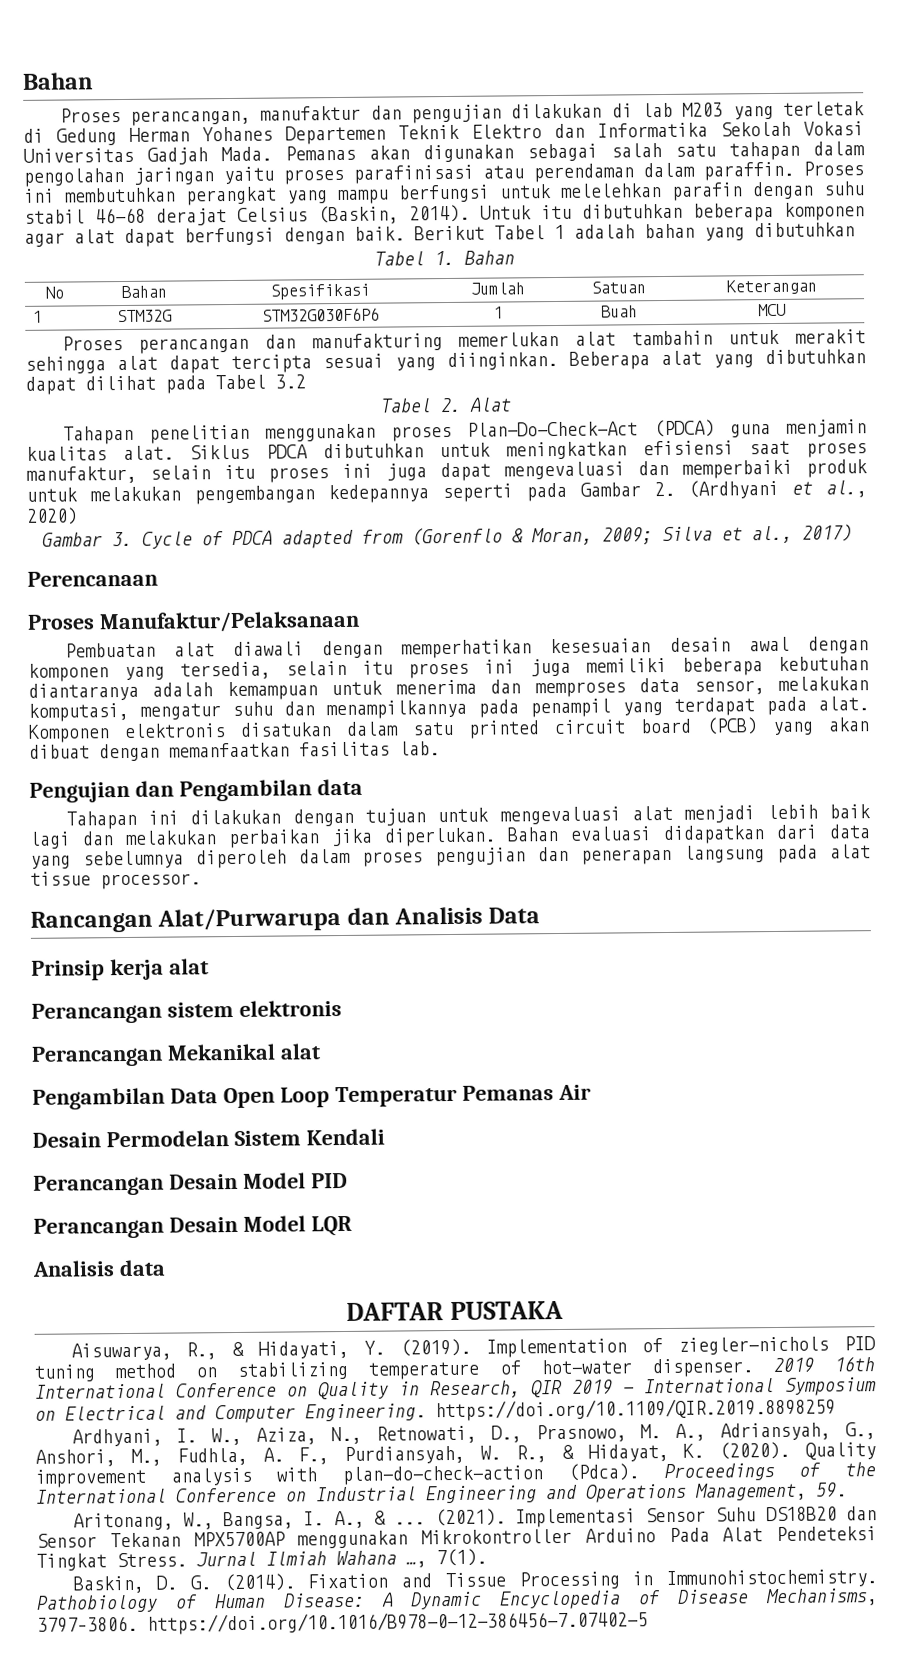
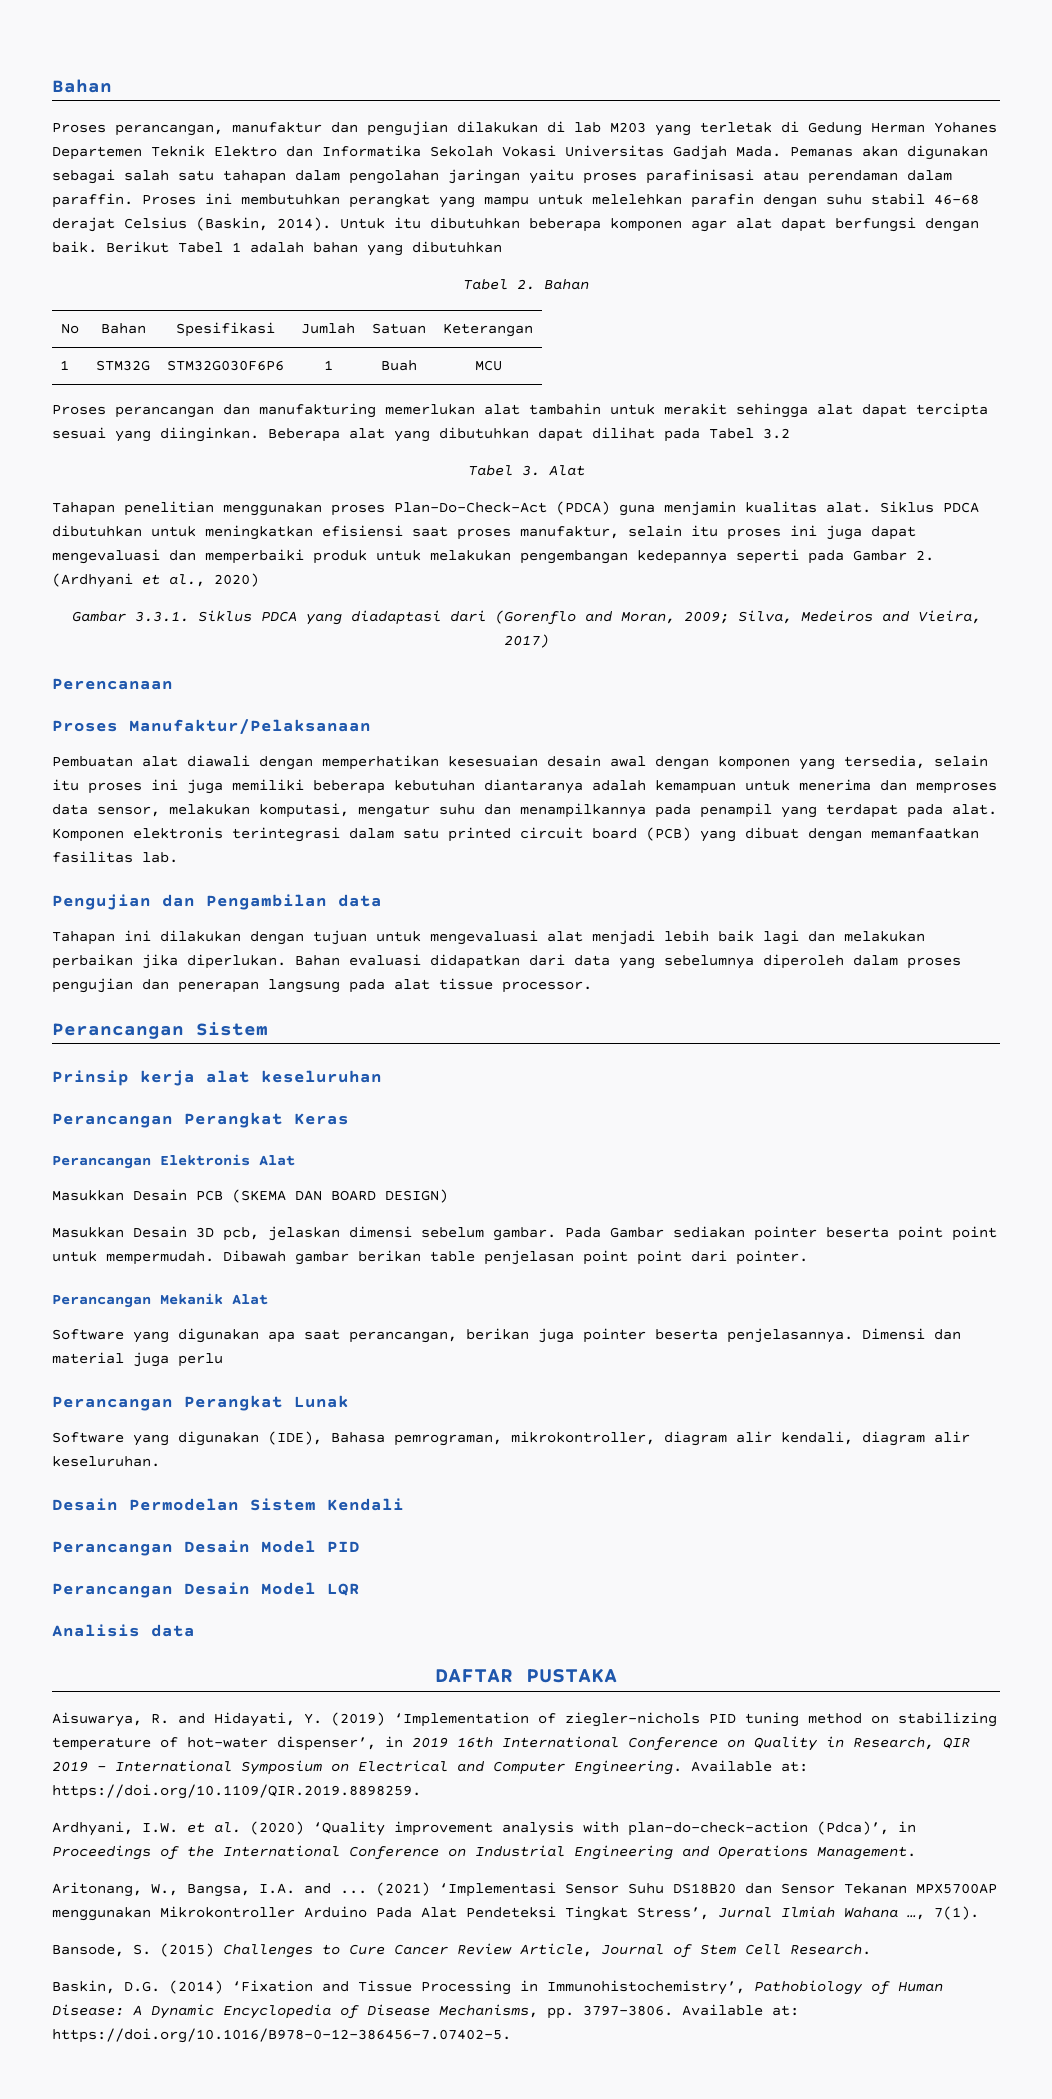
- Proses ini membutuhkan perangkat yang mampu berfungsi untuk melelehkan parafin dengan suhu stabil 46-68 derajat Celsius (Baskin, 2014).
+ Proses ini membutuhkan perangkat yang mampu untuk melelehkan parafin dengan suhu stabil 46-68 derajat Celsius (Baskin, 2014).
- Tabel 1. Bahan
+ Tabel 2. Bahan
- Tabel 2. Alat
+ Tabel 3. Alat
- Gambar 3. Cycle of PDCA adapted from (Gorenflo & Moran, 2009; Silva et al., 2017)
+ Gambar 3.3.1. Siklus PDCA yang diadaptasi dari (Gorenflo and Moran, 2009; Silva, Medeiros and Vieira, 2017)
- Komponen elektronis disatukan dalam satu printed circuit board (PCB) yang akan dibuat dengan memanfaatkan fasilitas lab.
+ Komponen elektronis terintegrasi dalam satu printed circuit board (PCB) yang dibuat dengan memanfaatkan fasilitas lab.
- Rancangan Alat/Purwarupa dan Analisis Data
+ Perancangan Sistem
- Prinsip kerja alat
- Perancangan sistem elektronis
- Perancangan Mekanikal alat
- Pengambilan Data Open Loop Temperatur Pemanas Air
+ Prinsip kerja alat keseluruhan
+ Perancangan Perangkat Keras
+ Perancangan Elektronis Alat
+ Masukkan Desain PCB (SKEMA DAN BOARD DESIGN)
+ Masukkan Desain 3D pcb, jelaskan dimensi sebelum gambar. Pada Gambar sediakan pointer beserta point point untuk mempermudah. Dibawah gambar berikan table penjelasan point point dari pointer.
+ Perancangan Mekanik Alat
+ Software yang digunakan apa saat perancangan, berikan juga pointer beserta penjelasannya. Dimensi dan material juga perlu
+ Perancangan Perangkat Lunak
+ Software yang digunakan (IDE), Bahasa pemrograman, mikrokontroller, diagram alir kendali, diagram alir keseluruhan.
- Aisuwarya, R., & Hidayati, Y. (2019). Implementation of ziegler-nichols PID tuning method on stabilizing temperature of hot-water dispenser. 2019 16th International Conference on Quality in Research, QIR 2019 - International Symposium on Electrical and Computer Engineering. https://doi.org/10.1109/QIR.2019.8898259
- Ardhyani, I. W., Aziza, N., Retnowati, D., Prasnowo, M. A., Adriansyah, G., Anshori, M., Fudhla, A. F., Purdiansyah, W. R., & Hidayat, K. (2020). Quality improvement analysis with plan-do-check-action (Pdca). Proceedings of the International Conference on Industrial Engineering and Operations Management, 59.
+ Aisuwarya, R. and Hidayati, Y. (2019) ‘Implementation of ziegler-nichols PID tuning method on stabilizing temperature of hot-water dispenser’, in 2019 16th International Conference on Quality in Research, QIR 2019 - International Symposium on Electrical and Computer Engineering. Available at: https://doi.org/10.1109/QIR.2019.8898259.
+ Ardhyani, I.W. et al. (2020) ‘Quality improvement analysis with plan-do-check-action (Pdca)’, in Proceedings of the International Conference on Industrial Engineering and Operations Management.
- Aritonang, W., Bangsa, I. A., & ... (2021). Implementasi Sensor Suhu DS18B20 dan Sensor Tekanan MPX5700AP menggunakan Mikrokontroller Arduino Pada Alat Pendeteksi Tingkat Stress. Jurnal Ilmiah Wahana …, 7(1).
+ Aritonang, W., Bangsa, I.A. and ... (2021) ‘Implementasi Sensor Suhu DS18B20 dan Sensor Tekanan MPX5700AP menggunakan Mikrokontroller Arduino Pada Alat Pendeteksi Tingkat Stress’, Jurnal Ilmiah Wahana …, 7(1).
- Baskin, D. G. (2014). Fixation and Tissue Processing in Immunohistochemistry. Pathobiology of Human Disease: A Dynamic Encyclopedia of Disease Mechanisms, 3797–3806. https://doi.org/10.1016/B978-0-12-386456-7.07402-5
+ Bansode, S. (2015) Challenges to Cure Cancer Review Article, Journal of Stem Cell Research.
+ Baskin, D.G. (2014) ‘Fixation and Tissue Processing in Immunohistochemistry’, Pathobiology of Human Disease: A Dynamic Encyclopedia of Disease Mechanisms, pp. 3797–3806. Available at: https://doi.org/10.1016/B978-0-12-386456-7.07402-5.

